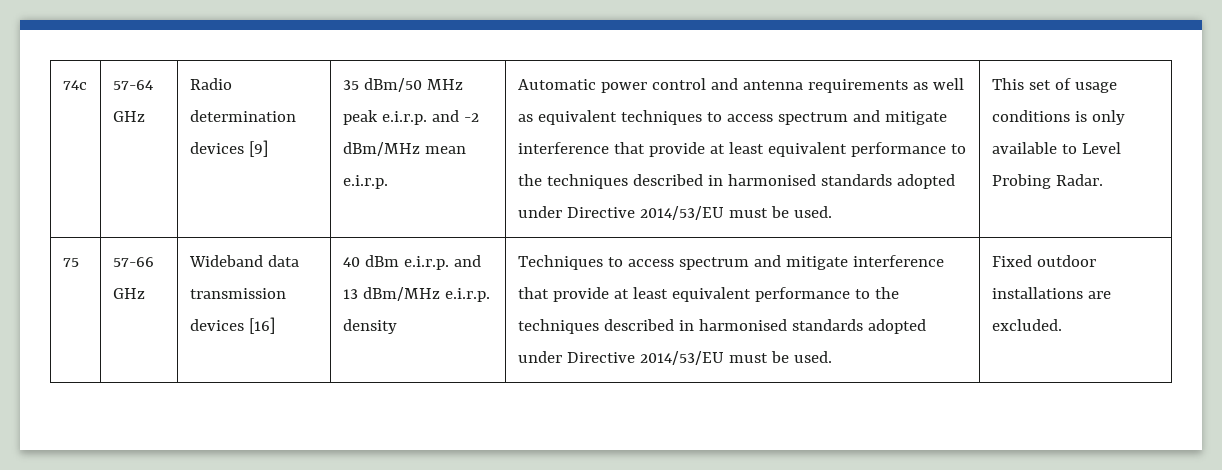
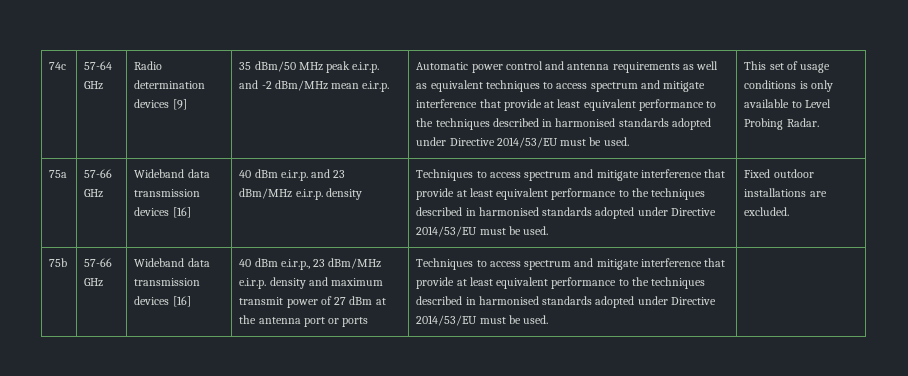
- 75
+ 75a
- 40 dBm e.i.r.p. and 13 dBm/MHz e.i.r.p. density
+ 40 dBm e.i.r.p. and 23 dBm/MHz e.i.r.p. density
+ 75b | 57-66 GHz | Wideband data transmission devices [16] | 40 dBm e.i.r.p., 23 dBm/MHz e.i.r.p. density and maximum transmit power of 27 dBm at the antenna port or ports | Techniques to access spectrum and mitigate interference that provide at least equivalent performance to the techniques described in harmonised standards adopted under Directive 2014/53/EU must be used.

